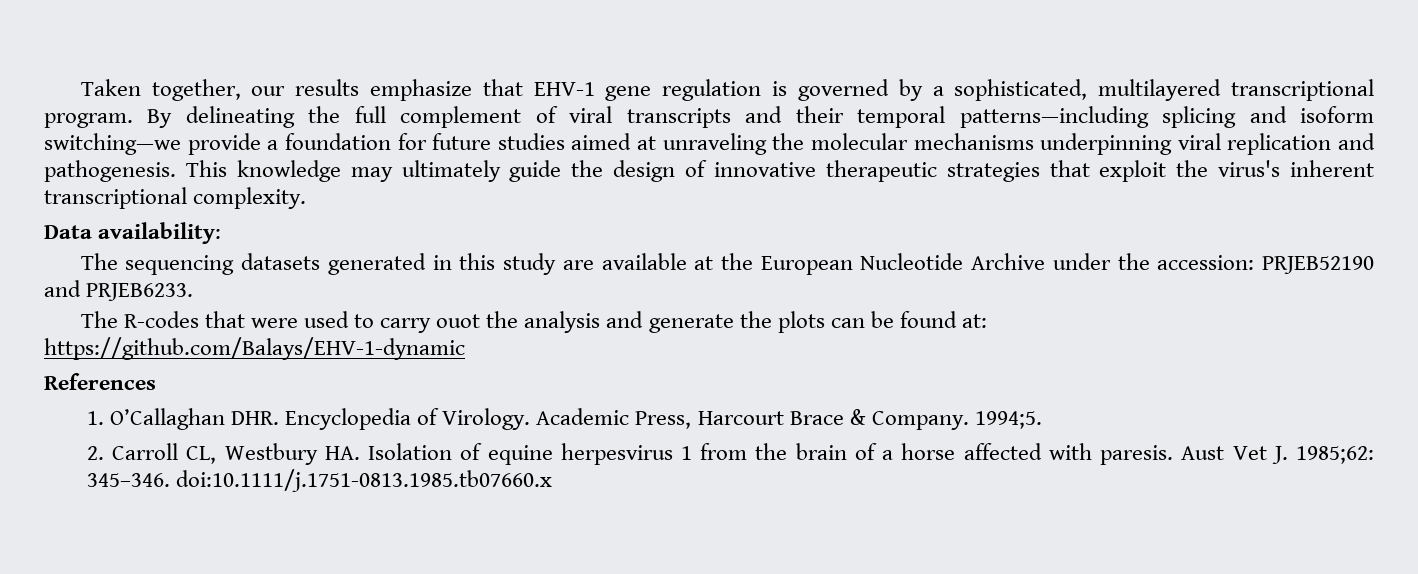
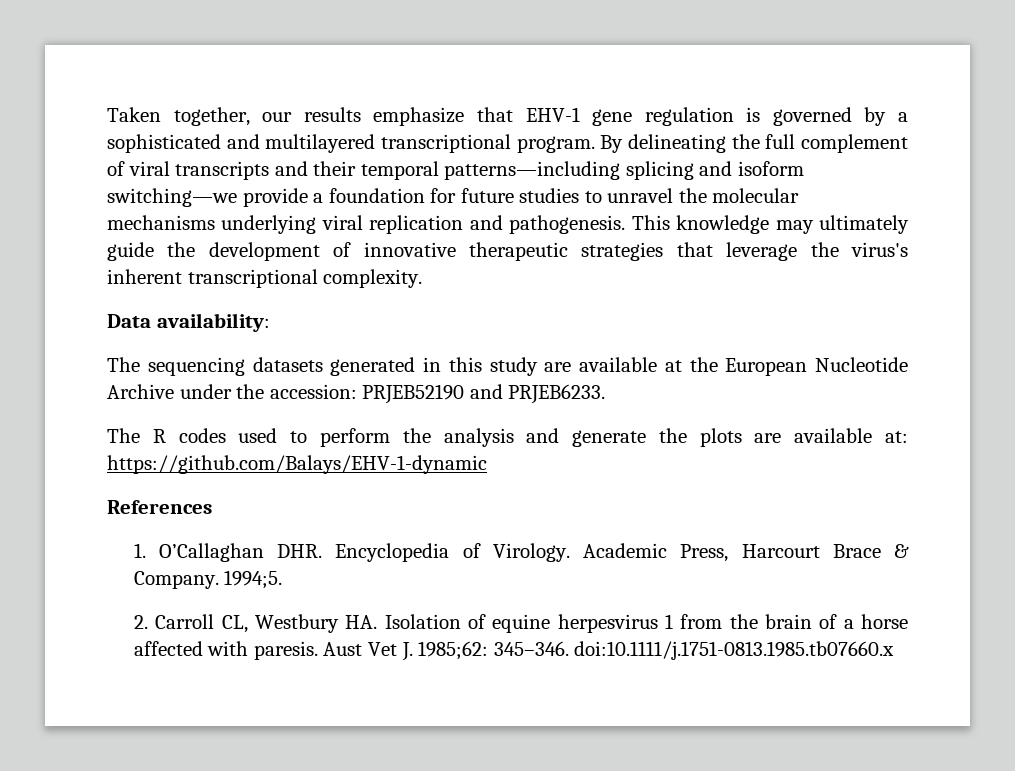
- Taken together, our results emphasize that EHV-1 gene regulation is governed by a sophisticated, multilayered transcriptional program.
+ Taken together, our results emphasize that EHV-1 gene regulation is governed by a sophisticated and multilayered transcriptional program.
- By delineating the full complement of viral transcripts and their temporal patterns—including splicing and isoform switching—we provide a foundation for future studies aimed at unraveling the molecular mechanisms underpinning viral replication and pathogenesis.
+ By delineating the full complement of viral transcripts and their temporal patterns—including splicing and isoform switching—we provide a foundation for future studies to unravel the molecular mechanisms underlying viral replication and pathogenesis.
- This knowledge may ultimately guide the design of innovative therapeutic strategies that exploit the virus's inherent transcriptional complexity.
+ This knowledge may ultimately guide the development of innovative therapeutic strategies that leverage the virus's inherent transcriptional complexity.
- The R-codes that were used to carry ouot the analysis and generate the plots can be found at: https://github.com/Balays/EHV-1-dynamic
+ The R codes used to perform the analysis and generate the plots are available at: https://github.com/Balays/EHV-1-dynamic

